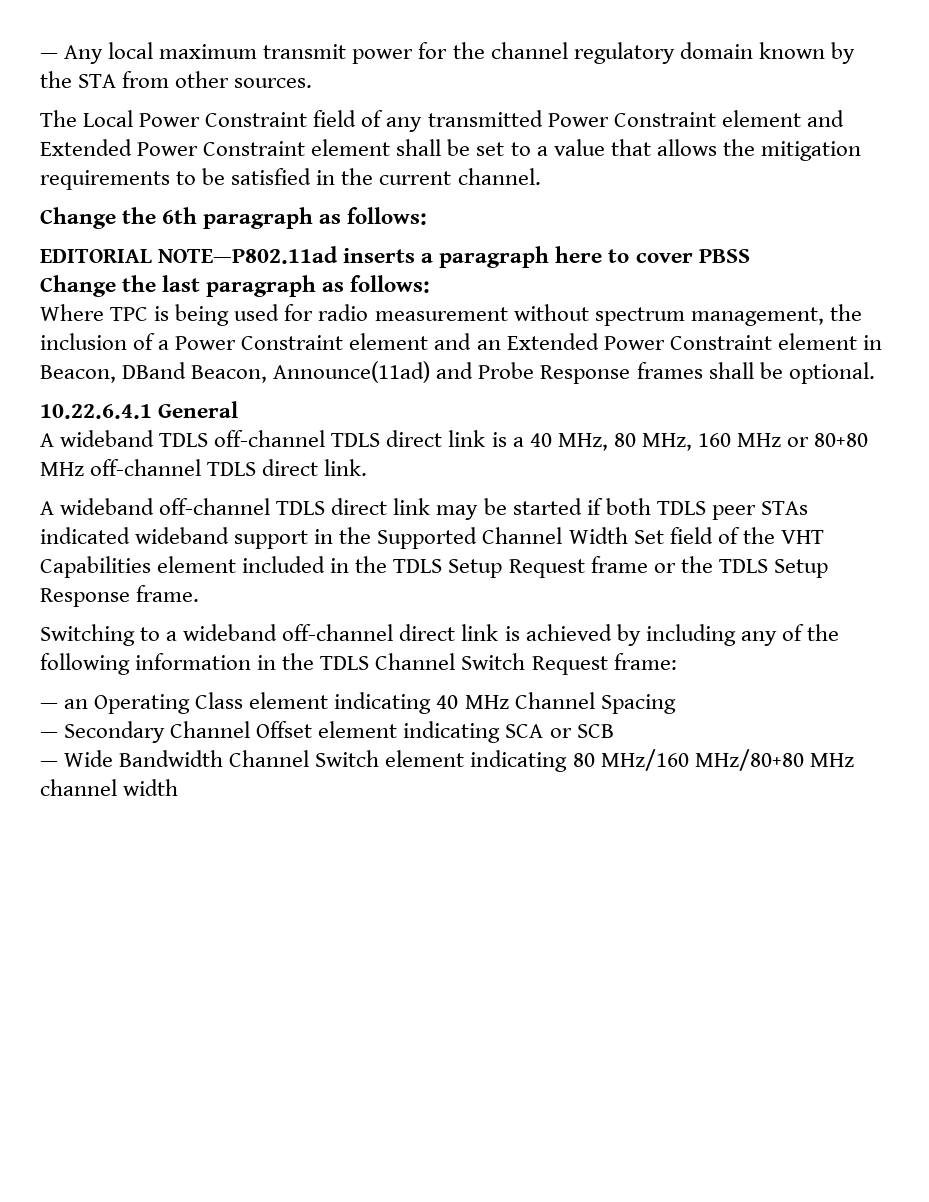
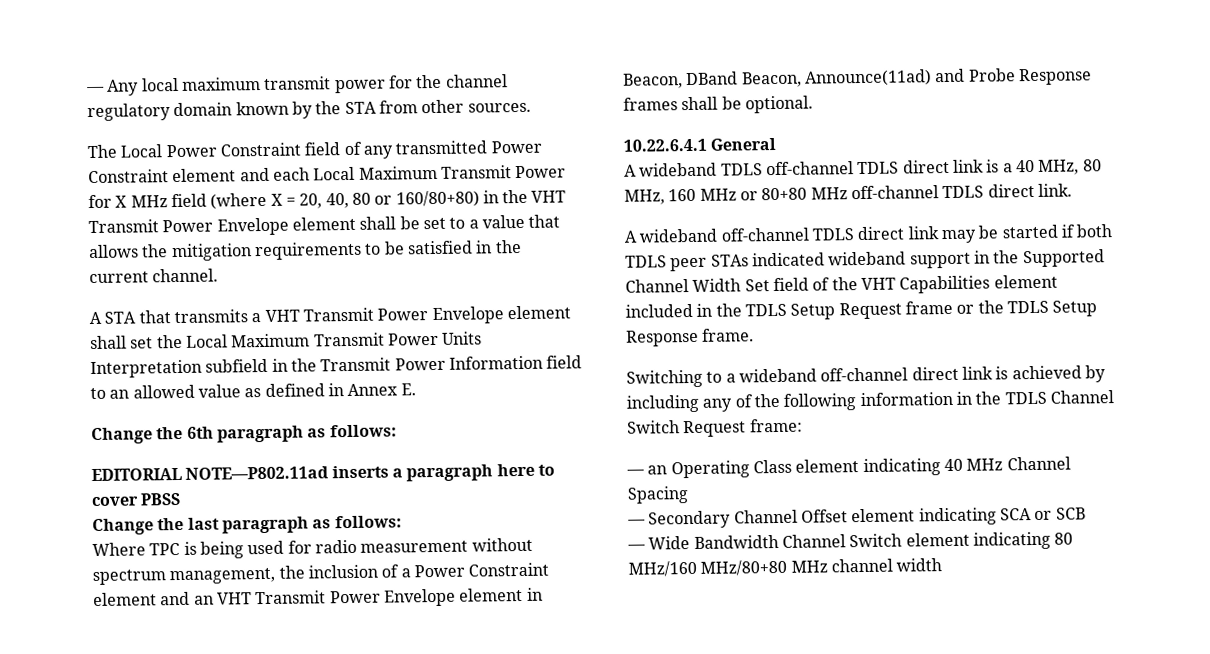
- The Local Power Constraint field of any transmitted Power Constraint element and Extended Power Constraint element shall be set to a value that allows the mitigation requirements to be satisfied in the current channel.
+ The Local Power Constraint field of any transmitted Power Constraint element and each Local Maximum Transmit Power for X MHz field (where X = 20, 40, 80 or 160/80+80) in the VHT Transmit Power Envelope element shall be set to a value that allows the mitigation requirements to be satisfied in the current channel.
+ A STA that transmits a VHT Transmit Power Envelope element shall set the Local Maximum Transmit Power Units Interpretation subfield in the Transmit Power Information field to an allowed value as defined in Annex E.
- Where TPC is being used for radio measurement without spectrum management, the inclusion of a Power Constraint element and an Extended Power Constraint element in Beacon, DBand Beacon, Announce(11ad) and Probe Response frames shall be optional.
+ Where TPC is being used for radio measurement without spectrum management, the inclusion of a Power Constraint element and an VHT Transmit Power Envelope element in Beacon, DBand Beacon, Announce(11ad) and Probe Response frames shall be optional.

